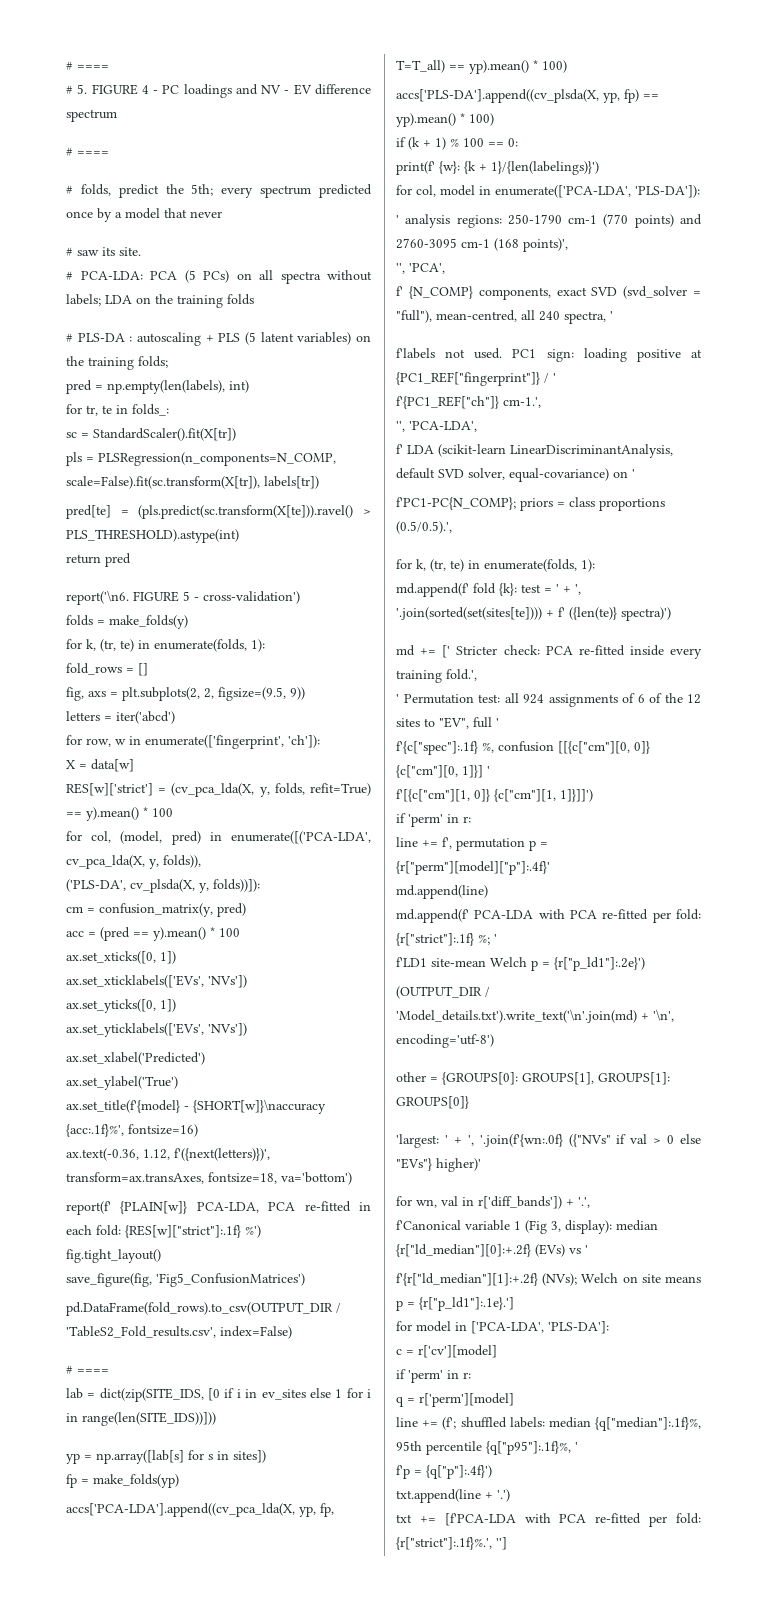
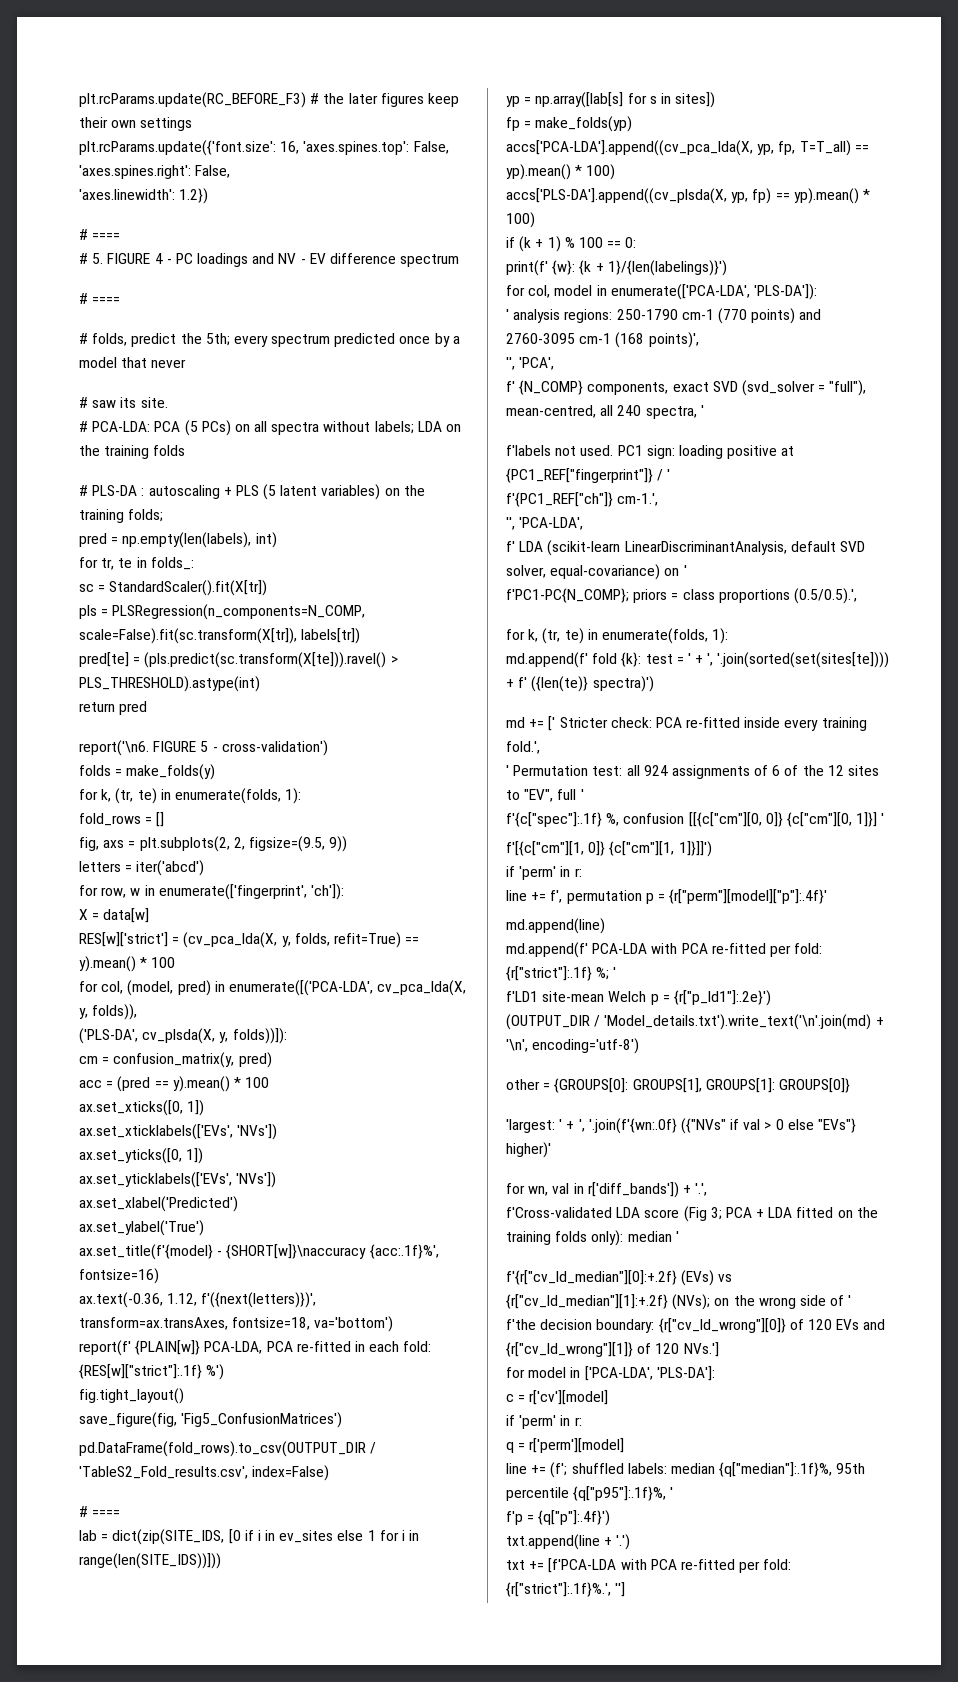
+ plt.rcParams.update(RC_BEFORE_F3) # the later figures keep their own settings
+ plt.rcParams.update({'font.size': 16, 'axes.spines.top': False, 'axes.spines.right': False,
+ 'axes.linewidth': 1.2})
- f'Canonical variable 1 (Fig 3, display): median {r["ld_median"][0]:+.2f} (EVs) vs '
- f'{r["ld_median"][1]:+.2f} (NVs); Welch on site means p = {r["p_ld1"]:.1e}.']
+ f'Cross-validated LDA score (Fig 3; PCA + LDA fitted on the training folds only): median '
+ f'{r["cv_ld_median"][0]:+.2f} (EVs) vs {r["cv_ld_median"][1]:+.2f} (NVs); on the wrong side of '
+ f'the decision boundary: {r["cv_ld_wrong"][0]} of 120 EVs and {r["cv_ld_wrong"][1]} of 120 NVs.']

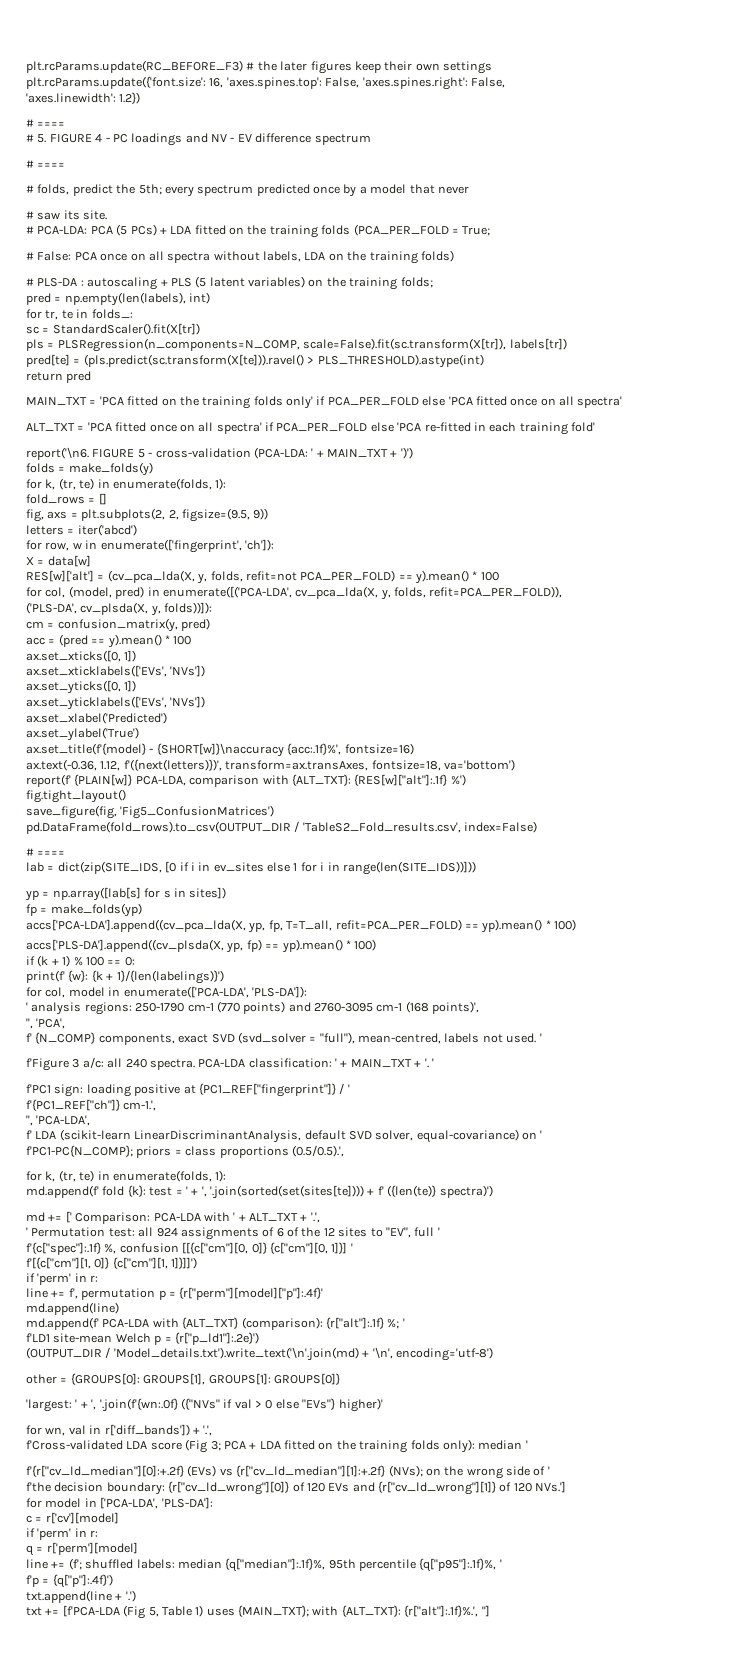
- # PCA-LDA: PCA (5 PCs) on all spectra without labels; LDA on the training folds
+ # PCA-LDA: PCA (5 PCs) + LDA fitted on the training folds (PCA_PER_FOLD = True;
+ # False: PCA once on all spectra without labels, LDA on the training folds)
- report('\n6. FIGURE 5 - cross-validation')
+ MAIN_TXT = 'PCA fitted on the training folds only' if PCA_PER_FOLD else 'PCA fitted once on all spectra'
+ ALT_TXT = 'PCA fitted once on all spectra' if PCA_PER_FOLD else 'PCA re-fitted in each training fold'
+ report('\n6. FIGURE 5 - cross-validation (PCA-LDA: ' + MAIN_TXT + ')')
- RES[w]['strict'] = (cv_pca_lda(X, y, folds, refit=True) == y).mean() * 100
+ RES[w]['alt'] = (cv_pca_lda(X, y, folds, refit=not PCA_PER_FOLD) == y).mean() * 100
- for col, (model, pred) in enumerate([('PCA-LDA', cv_pca_lda(X, y, folds)),
+ for col, (model, pred) in enumerate([('PCA-LDA', cv_pca_lda(X, y, folds, refit=PCA_PER_FOLD)),
- report(f' {PLAIN[w]} PCA-LDA, PCA re-fitted in each fold: {RES[w]["strict"]:.1f} %')
+ report(f' {PLAIN[w]} PCA-LDA, comparison with {ALT_TXT}: {RES[w]["alt"]:.1f} %')
- accs['PCA-LDA'].append((cv_pca_lda(X, yp, fp, T=T_all) == yp).mean() * 100)
+ accs['PCA-LDA'].append((cv_pca_lda(X, yp, fp, T=T_all, refit=PCA_PER_FOLD) == yp).mean() * 100)
- f' {N_COMP} components, exact SVD (svd_solver = "full"), mean-centred, all 240 spectra, '
- f'labels not used. PC1 sign: loading positive at {PC1_REF["fingerprint"]} / '
+ f' {N_COMP} components, exact SVD (svd_solver = "full"), mean-centred, labels not used. '
+ f'Figure 3 a/c: all 240 spectra. PCA-LDA classification: ' + MAIN_TXT + '. '
+ f'PC1 sign: loading positive at {PC1_REF["fingerprint"]} / '
- md += [' Stricter check: PCA re-fitted inside every training fold.',
+ md += [' Comparison: PCA-LDA with ' + ALT_TXT + '.',
- md.append(f' PCA-LDA with PCA re-fitted per fold: {r["strict"]:.1f} %; '
+ md.append(f' PCA-LDA with {ALT_TXT} (comparison): {r["alt"]:.1f} %; '
- txt += [f'PCA-LDA with PCA re-fitted per fold: {r["strict"]:.1f}%.', '']
+ txt += [f'PCA-LDA (Fig 5, Table 1) uses {MAIN_TXT}; with {ALT_TXT}: {r["alt"]:.1f}%.', '']

